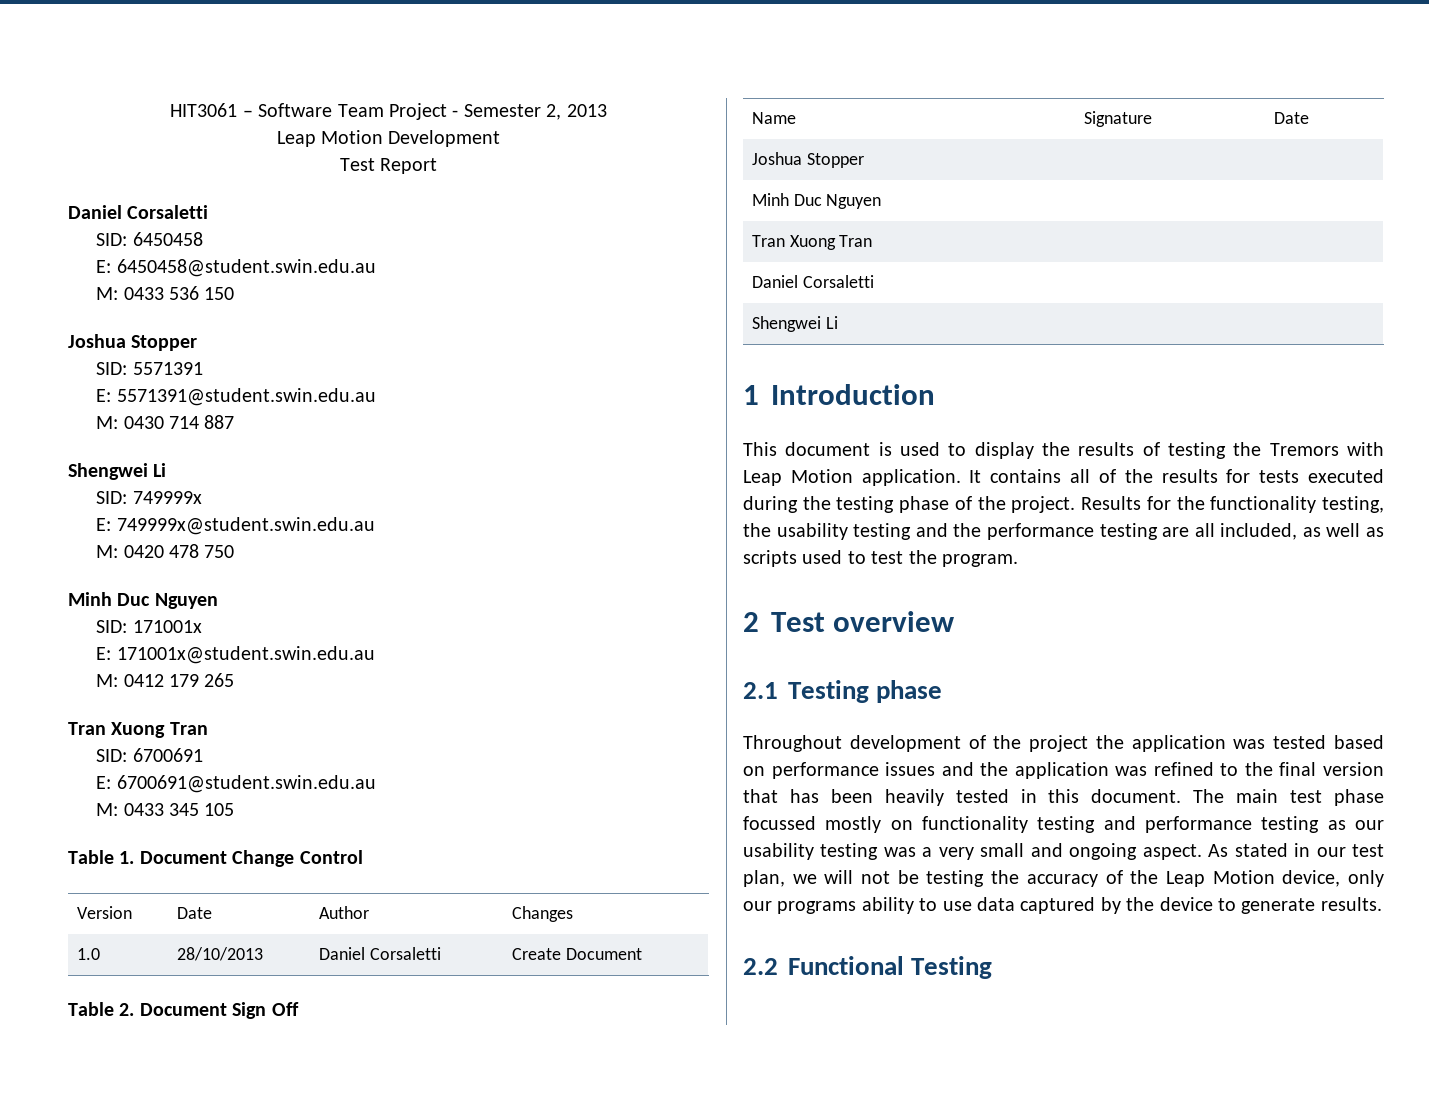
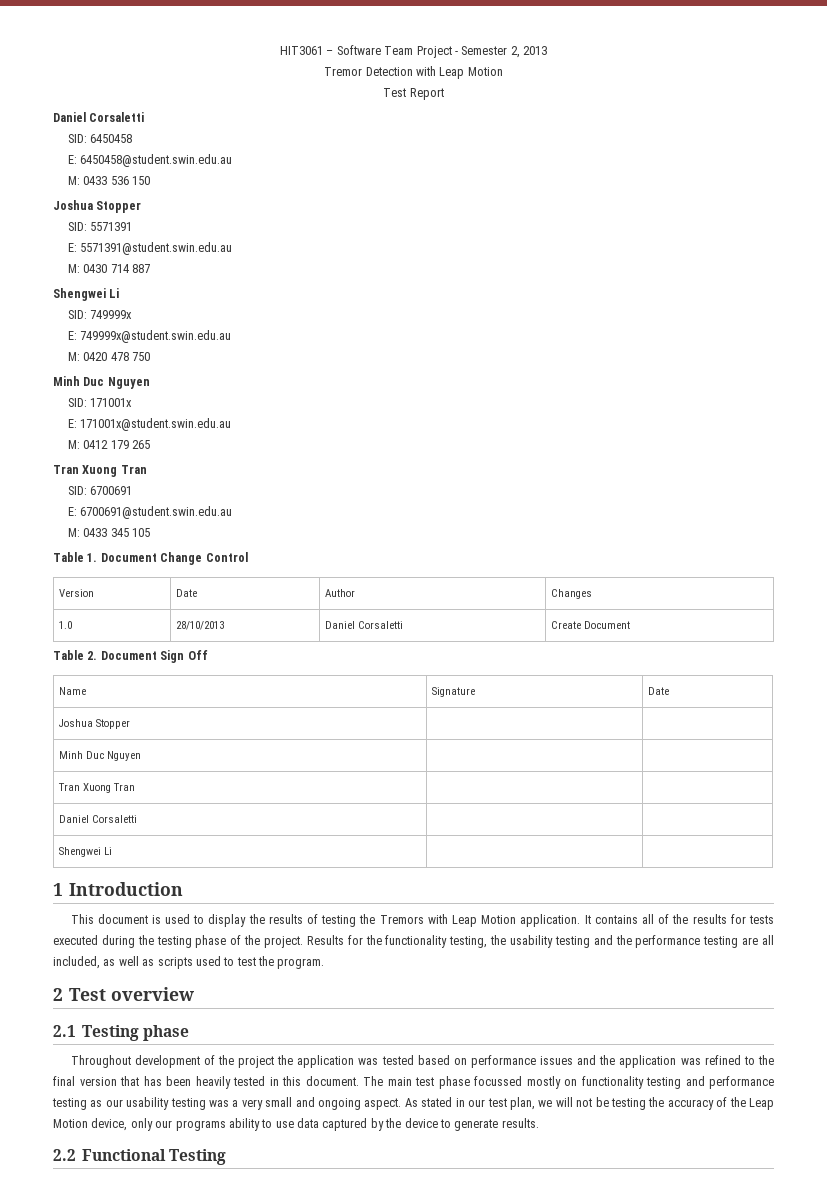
- Leap Motion Development
+ Tremor Detection with Leap Motion

